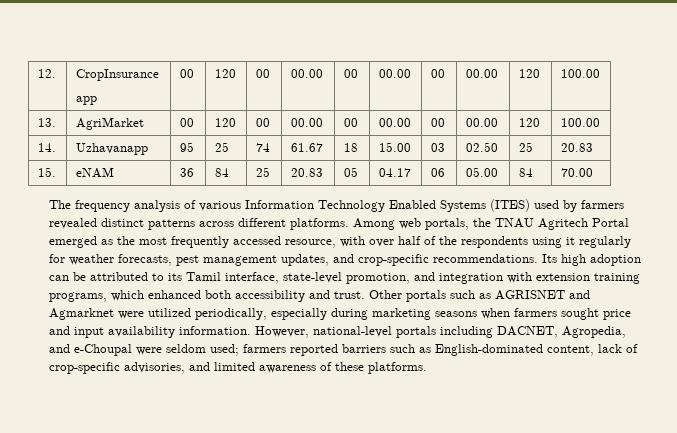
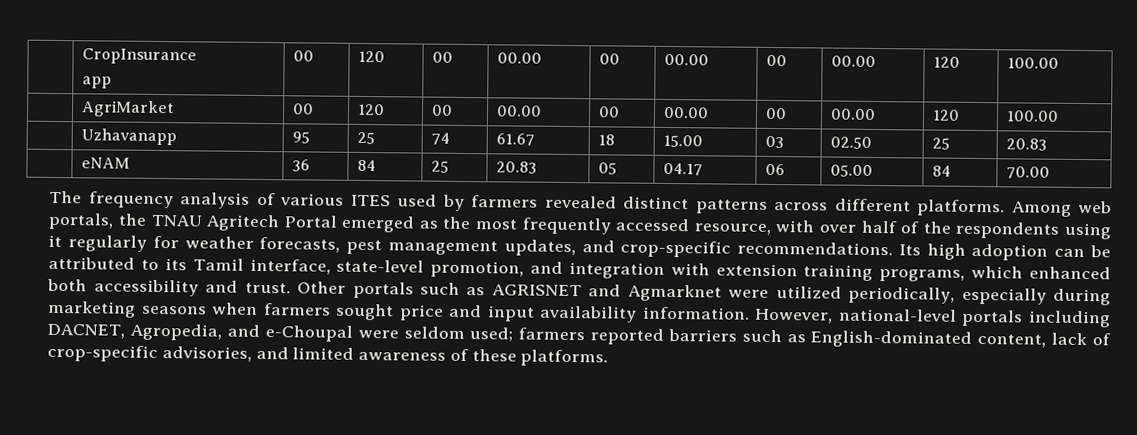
- 12. | CropInsurance
+ | CropInsurance
- 13. | AgriMarket | 00 | 120 | 00 | 00.00 | 00 | 00.00 | 00 | 00.00 | 120 | 100.00
+ | AgriMarket | 00 | 120 | 00 | 00.00 | 00 | 00.00 | 00 | 00.00 | 120 | 100.00
- 14. | Uzhavanapp | 95 | 25 | 74 | 61.67 | 18 | 15.00 | 03 | 02.50 | 25 | 20.83
+ | Uzhavanapp | 95 | 25 | 74 | 61.67 | 18 | 15.00 | 03 | 02.50 | 25 | 20.83
- 15. | eNAM | 36 | 84 | 25 | 20.83 | 05 | 04.17 | 06 | 05.00 | 84 | 70.00
+ | eNAM | 36 | 84 | 25 | 20.83 | 05 | 04.17 | 06 | 05.00 | 84 | 70.00
- The frequency analysis of various Information Technology Enabled Systems (ITES) used by farmers revealed distinct patterns across different platforms.
+ The frequency analysis of various ITES used by farmers revealed distinct patterns across different platforms.

